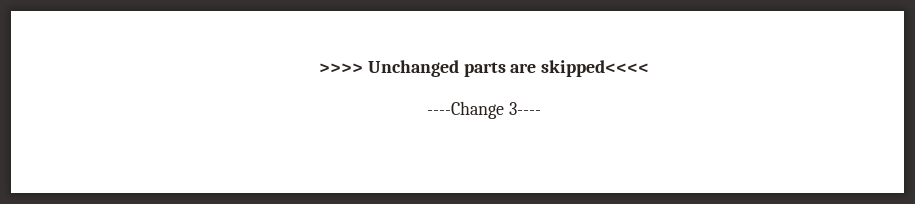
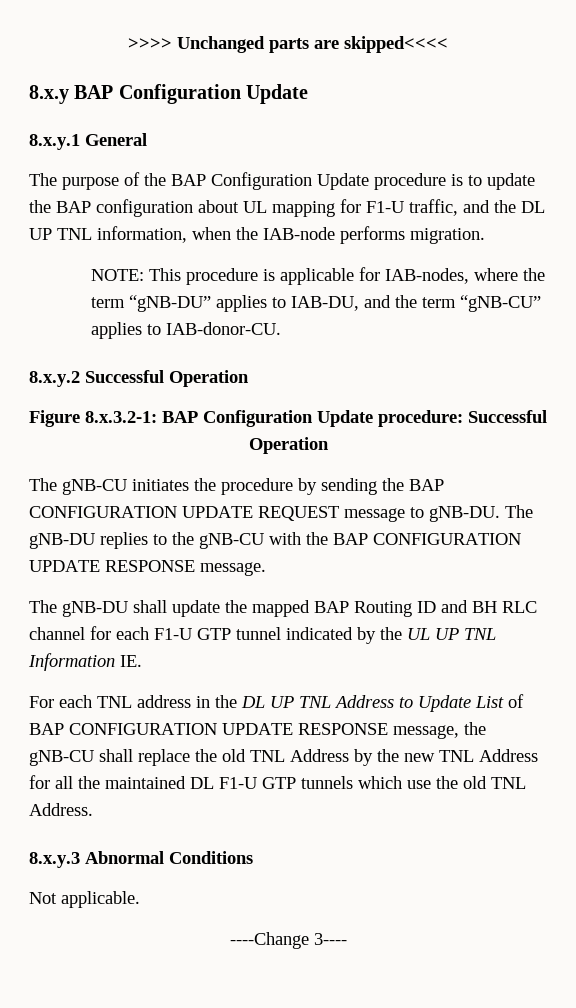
+ 8.x.y BAP Configuration Update
+ 8.x.y.1 General
+ The purpose of the BAP Configuration Update procedure is to update the BAP configuration about UL mapping for F1-U traffic, and the DL UP TNL information, when the IAB-node performs migration.
+ NOTE: This procedure is applicable for IAB-nodes, where the term “gNB-DU” applies to IAB-DU, and the term “gNB-CU” applies to IAB-donor-CU.
+ 8.x.y.2 Successful Operation
+ Figure 8.x.3.2-1: BAP Configuration Update procedure: Successful Operation
+ The gNB-CU initiates the procedure by sending the BAP CONFIGURATION UPDATE REQUEST message to gNB-DU. The gNB-DU replies to the gNB-CU with the BAP CONFIGURATION UPDATE RESPONSE message.
+ The gNB-DU shall update the mapped BAP Routing ID and BH RLC channel for each F1-U GTP tunnel indicated by the UL UP TNL Information IE.
+ For each TNL address in the DL UP TNL Address to Update List of BAP CONFIGURATION UPDATE RESPONSE message, the gNB-CU shall replace the old TNL Address by the new TNL Address for all the maintained DL F1-U GTP tunnels which use the old TNL Address.
+ 8.x.y.3 Abnormal Conditions
+ Not applicable.

